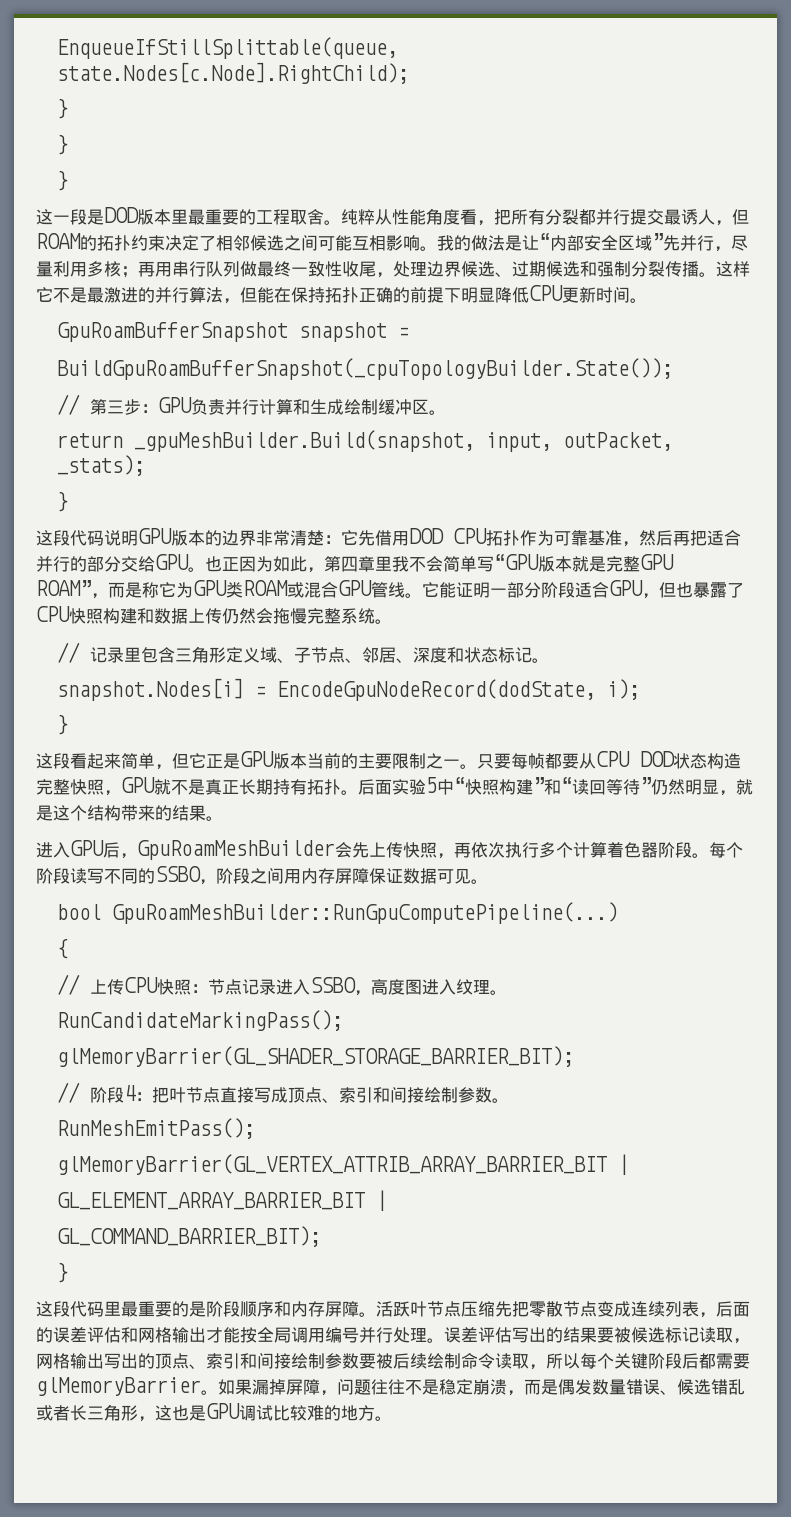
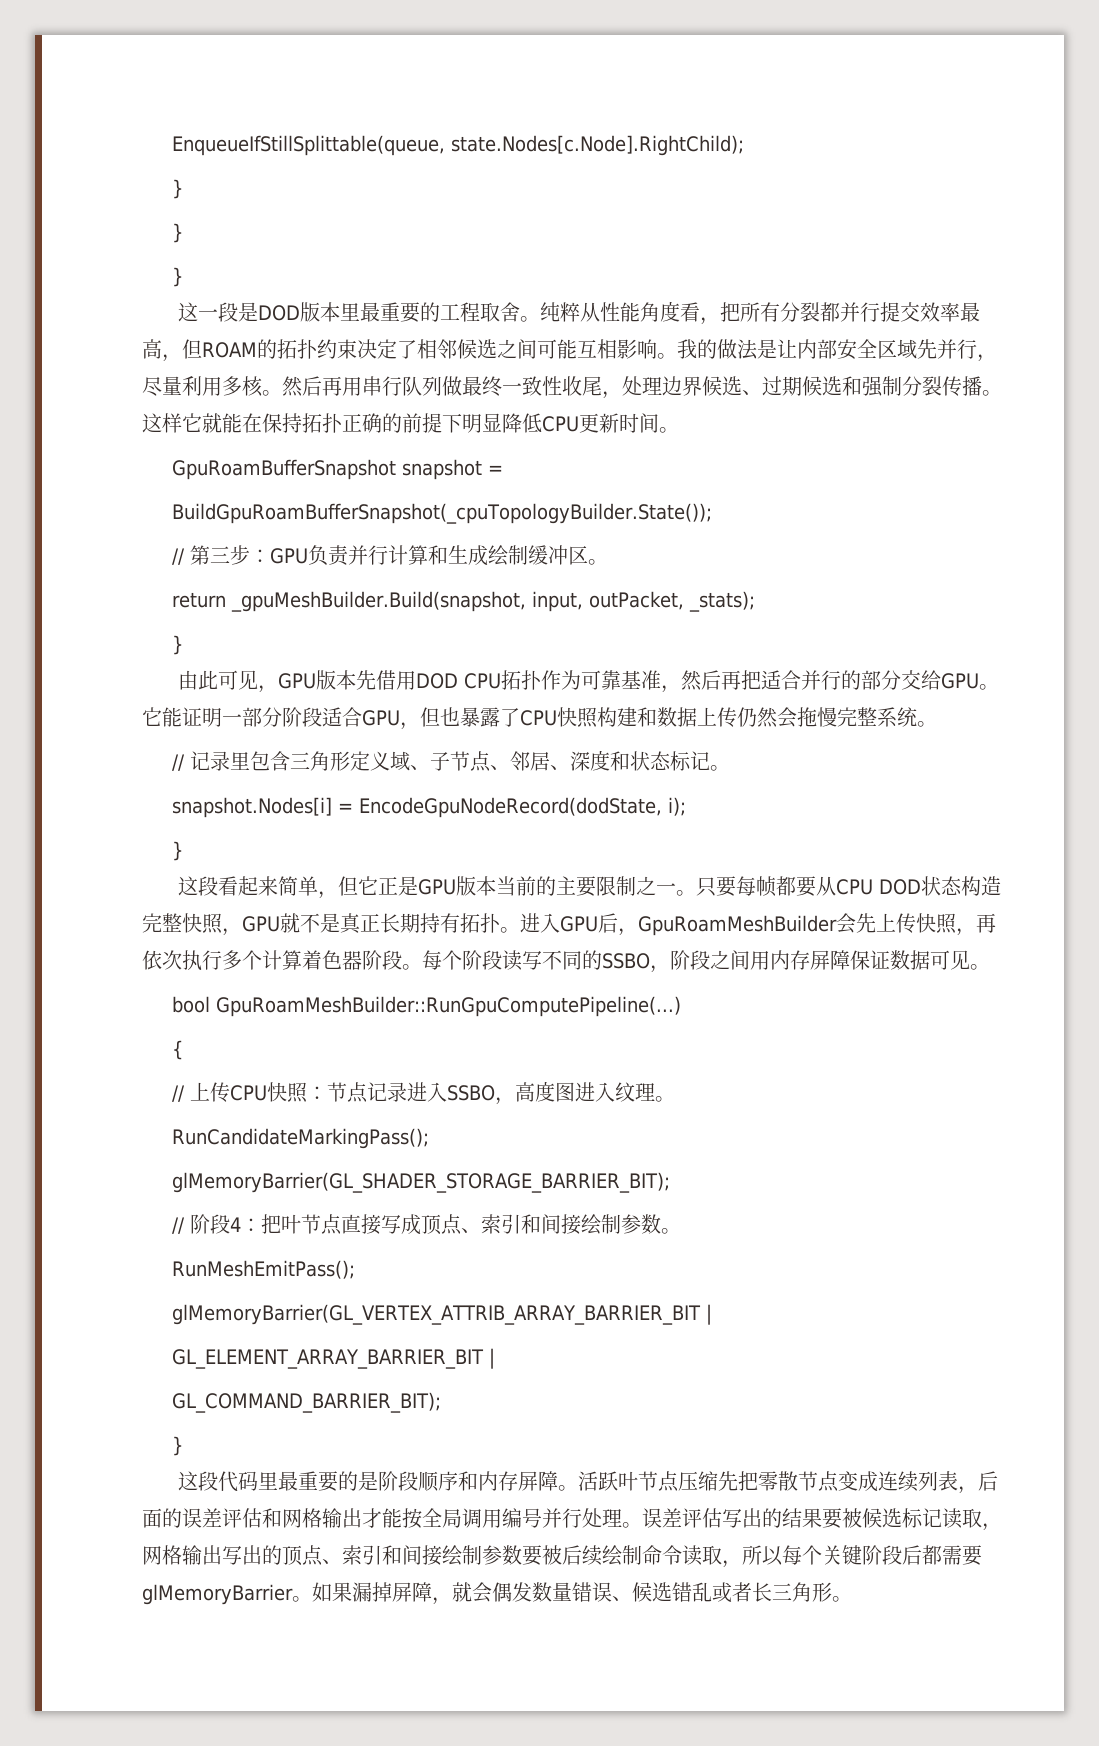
- 纯粹从性能角度看，把所有分裂都并行提交最诱人，但ROAM的拓扑约束决定了相邻候选之间可能互相影响。
+ 纯粹从性能角度看，把所有分裂都并行提交效率最高，但ROAM的拓扑约束决定了相邻候选之间可能互相影响。
- 我的做法是让“内部安全区域”先并行，尽量利用多核；再用串行队列做最终一致性收尾，处理边界候选、过期候选和强制分裂传播。
+ 我的做法是让内部安全区域先并行，尽量利用多核。然后再用串行队列做最终一致性收尾，处理边界候选、过期候选和强制分裂传播。
- 这样它不是最激进的并行算法，但能在保持拓扑正确的前提下明显降低CPU更新时间。
+ 这样它就能在保持拓扑正确的前提下明显降低CPU更新时间。
- 这段代码说明GPU版本的边界非常清楚：它先借用DOD CPU拓扑作为可靠基准，然后再把适合并行的部分交给GPU。
+ 由此可见，GPU版本先借用DOD CPU拓扑作为可靠基准，然后再把适合并行的部分交给GPU。
- 也正因为如此，第四章里我不会简单写“GPU版本就是完整GPU ROAM”，而是称它为GPU类ROAM或混合GPU管线。
- 只要每帧都要从CPU DOD状态构造完整快照，GPU就不是真正长期持有拓扑。后面实验5中“快照构建”和“读回等待”仍然明显，就是这个结构带来的结果。
- 进入GPU后，GpuRoamMeshBuilder会先上传快照，再依次执行多个计算着色器阶段。
+ 只要每帧都要从CPU DOD状态构造完整快照，GPU就不是真正长期持有拓扑。进入GPU后，GpuRoamMeshBuilder会先上传快照，再依次执行多个计算着色器阶段。
- 如果漏掉屏障，问题往往不是稳定崩溃，而是偶发数量错误、候选错乱或者长三角形，这也是GPU调试比较难的地方。
+ 如果漏掉屏障，就会偶发数量错误、候选错乱或者长三角形。

